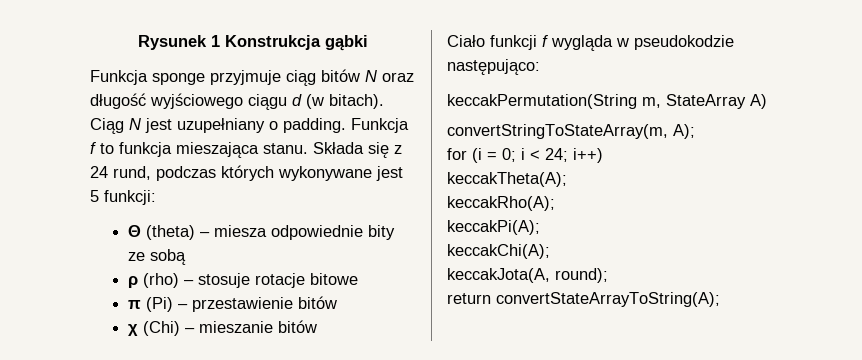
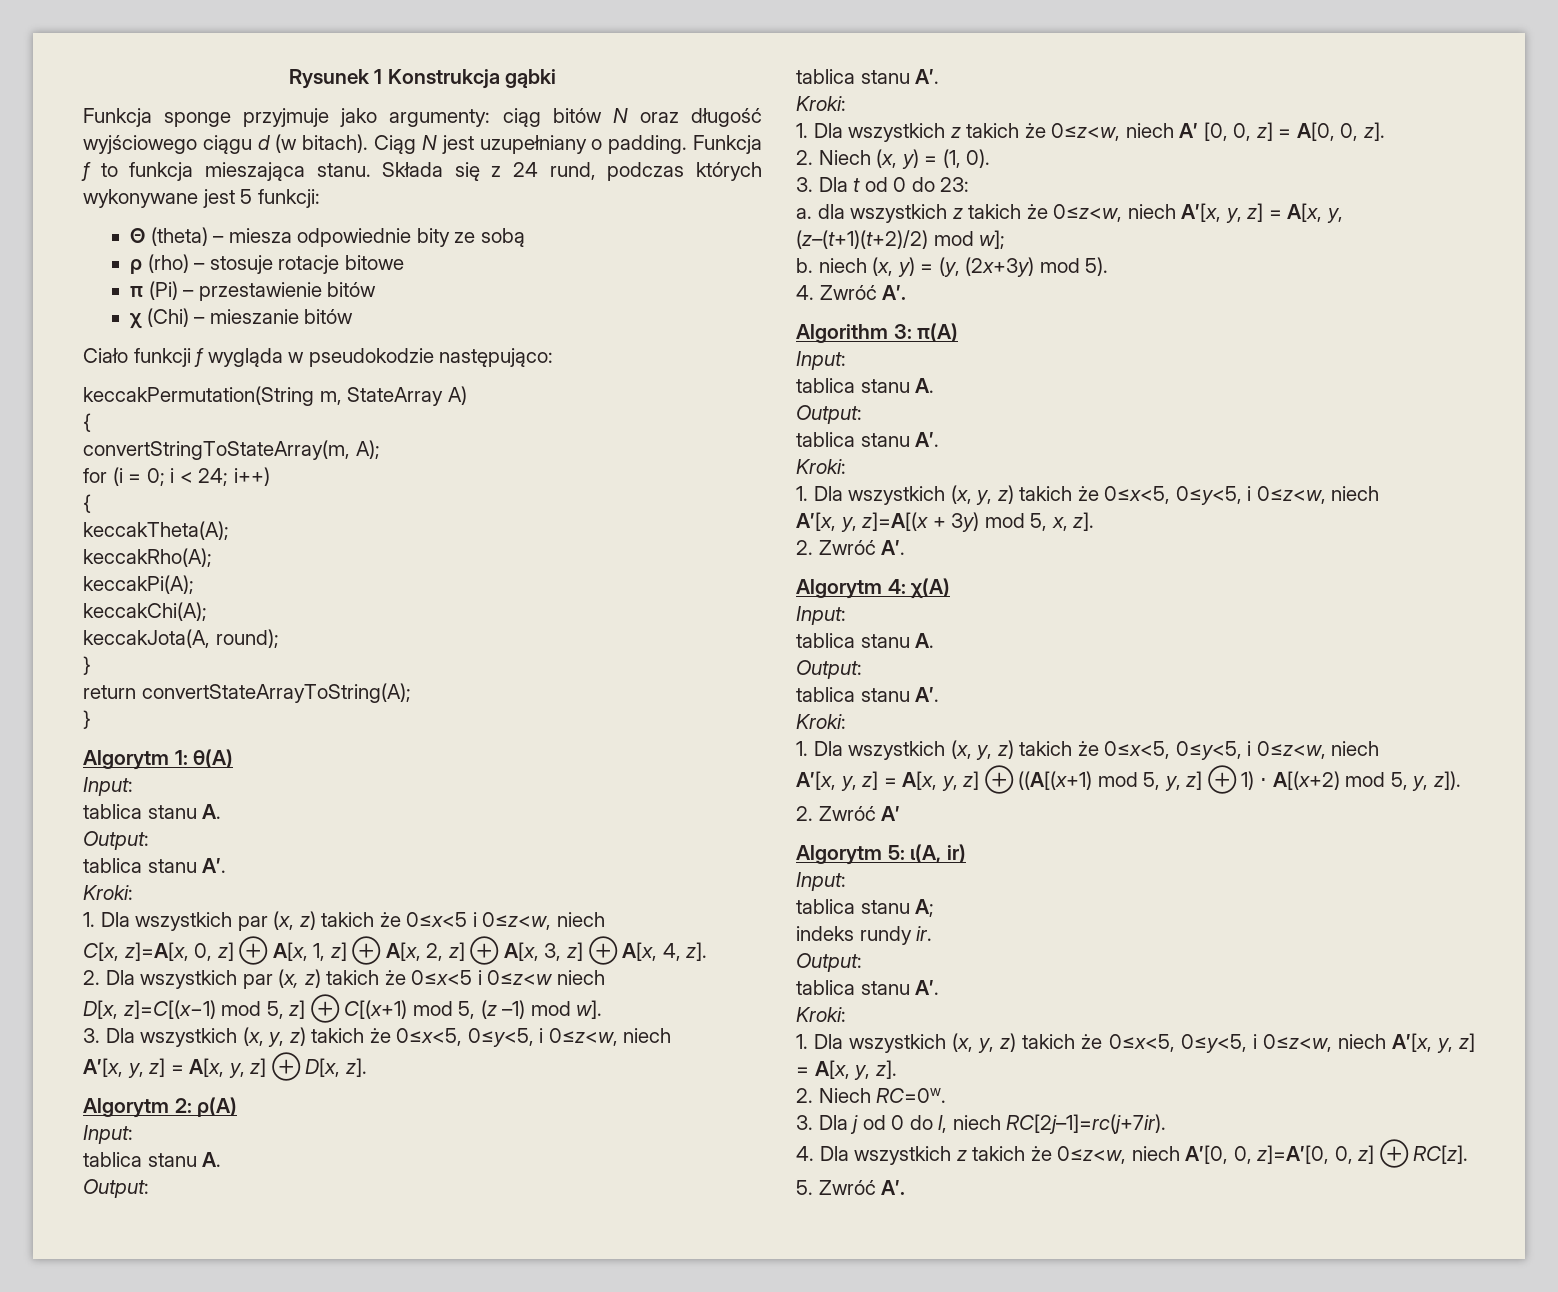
- Funkcja sponge przyjmuje ciąg bitów N oraz długość wyjściowego ciągu d (w bitach).
+ Funkcja sponge przyjmuje jako argumenty: ciąg bitów N oraz długość wyjściowego ciągu d (w bitach).
  keccakPermutation(String m, StateArray A)
+ {
  for (i = 0; i < 24; i++)
+ {
  keccakJota(A, round);
+ }
  return convertStateArrayToString(A);
+ }
+ Algorytm 1: θ(A)
+ Input:
+ tablica stanu A.
+ Output:
+ tablica stanu A′.
+ Kroki:
+ 1. Dla wszystkich par (x, z) takich że 0≤x<5 i 0≤z<w, niech
+ C[x, z]=A[x, 0, z] ⊕ A[x, 1, z] ⊕ A[x, 2, z] ⊕ A[x, 3, z] ⊕ A[x, 4, z].
+ 2. Dla wszystkich par (x, z) takich że 0≤x<5 i 0≤z<w niech
+ D[x, z]=C[(x−1) mod 5, z] ⊕ C[(x+1) mod 5, (z –1) mod w].
+ 3. Dla wszystkich (x, y, z) takich że 0≤x<5, 0≤y<5, i 0≤z<w, niech
+ A′[x, y, z] = A[x, y, z] ⊕ D[x, z].
+ Algorytm 2: ρ(A)
+ Input:
+ tablica stanu A.
+ Output:
+ tablica stanu A′.
+ Kroki:
+ 1. Dla wszystkich z takich że 0≤z<w, niech A′ [0, 0, z] = A[0, 0, z].
+ 2. Niech (x, y) = (1, 0).
+ 3. Dla t od 0 do 23:
+ a. dla wszystkich z takich że 0≤z<w, niech A′[x, y, z] = A[x, y, (z–(t+1)(t+2)/2) mod w];
+ b. niech (x, y) = (y, (2x+3y) mod 5).
+ 4. Zwróć A′.
+ Algorithm 3: π(A)
+ Input:
+ tablica stanu A.
+ Output:
+ tablica stanu A′.
+ Kroki:
+ 1. Dla wszystkich (x, y, z) takich że 0≤x<5, 0≤y<5, i 0≤z<w, niech
+ A′[x, y, z]=A[(x + 3y) mod 5, x, z].
+ 2. Zwróć A′.
+ Algorytm 4: χ(A)
+ Input:
+ tablica stanu A.
+ Output:
+ tablica stanu A′.
+ Kroki:
+ 1. Dla wszystkich (x, y, z) takich że 0≤x<5, 0≤y<5, i 0≤z<w, niech
+ A′[x, y, z] = A[x, y, z] ⊕ ((A[(x+1) mod 5, y, z] ⊕ 1) ⋅ A[(x+2) mod 5, y, z]).
+ 2. Zwróć A′
+ Algorytm 5: ι(A, ir)
+ Input:
+ tablica stanu A;
+ indeks rundy ir.
+ Output:
+ tablica stanu A′.
+ Kroki:
+ 1. Dla wszystkich (x, y, z) takich że 0≤x<5, 0≤y<5, i 0≤z<w, niech A′[x, y, z] = A[x, y, z].
+ 2. Niech RC=0w.
+ 3. Dla j od 0 do l, niech RC[2j–1]=rc(j+7ir).
+ 4. Dla wszystkich z takich że 0≤z<w, niech A′[0, 0, z]=A′[0, 0, z] ⊕ RC[z].
+ 5. Zwróć A′.

